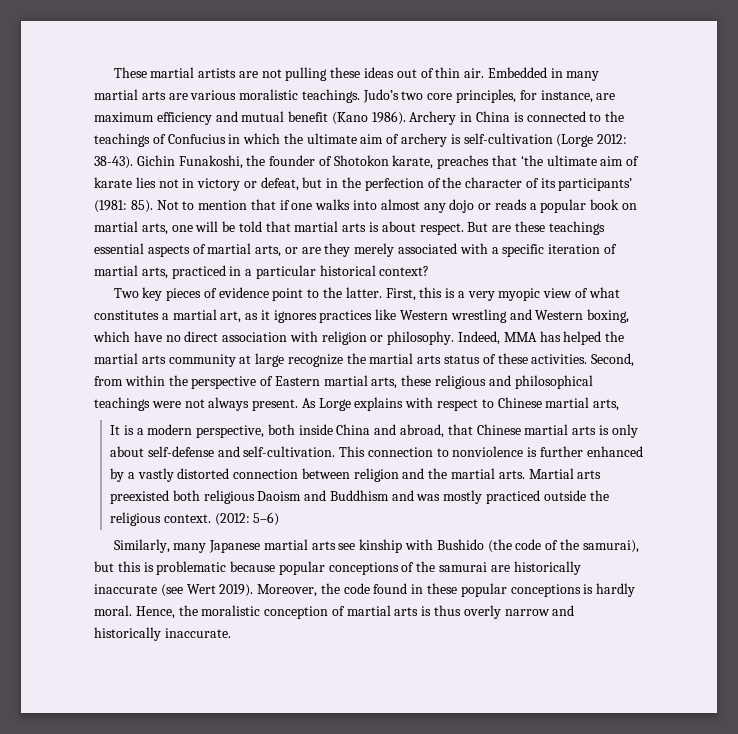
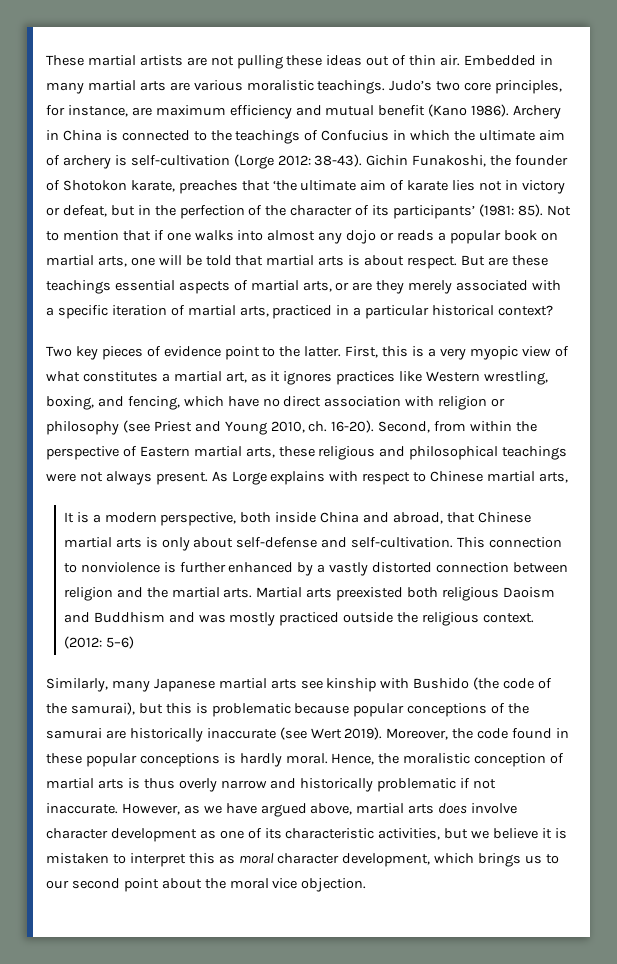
- First, this is a very myopic view of what constitutes a martial art, as it ignores practices like Western wrestling and Western boxing, which have no direct association with religion or philosophy. Indeed, MMA has helped the martial arts community at large recognize the martial arts status of these activities.
+ First, this is a very myopic view of what constitutes a martial art, as it ignores practices like Western wrestling, boxing, and fencing, which have no direct association with religion or philosophy (see Priest and Young 2010, ch. 16-20).
- Hence, the moralistic conception of martial arts is thus overly narrow and historically inaccurate.
+ Hence, the moralistic conception of martial arts is thus overly narrow and historically problematic if not inaccurate. However, as we have argued above, martial arts does involve character development as one of its characteristic activities, but we believe it is mistaken to interpret this as moral character development, which brings us to our second point about the moral vice objection.

